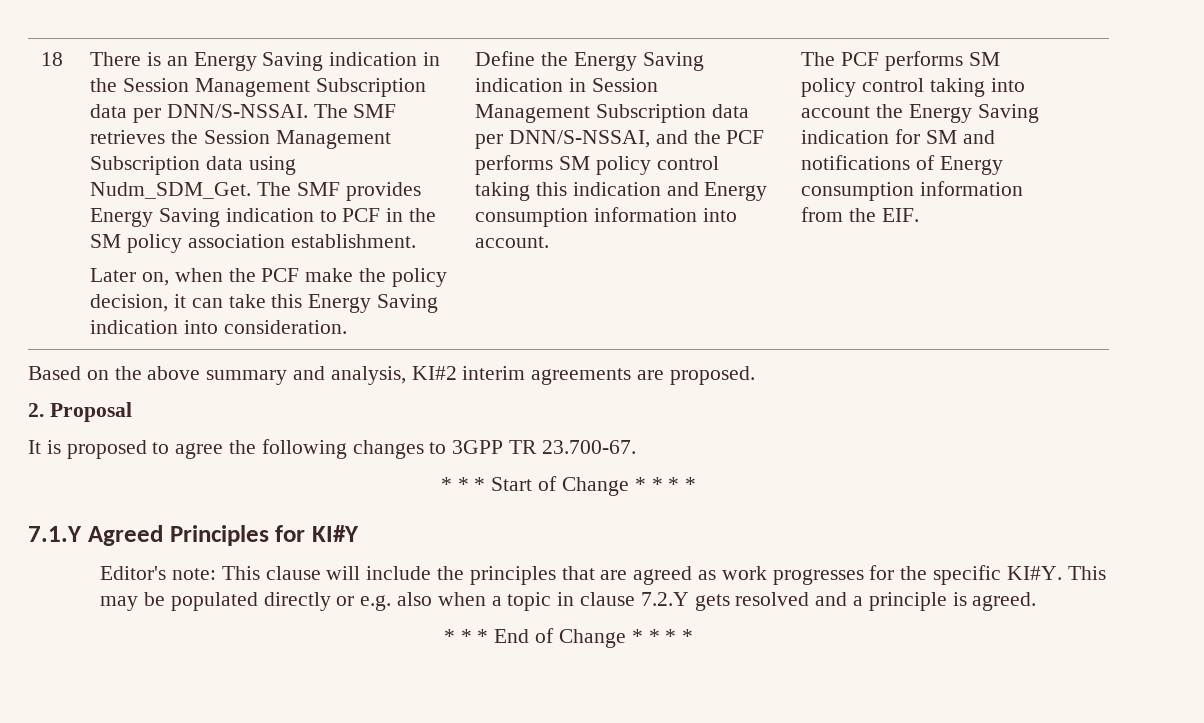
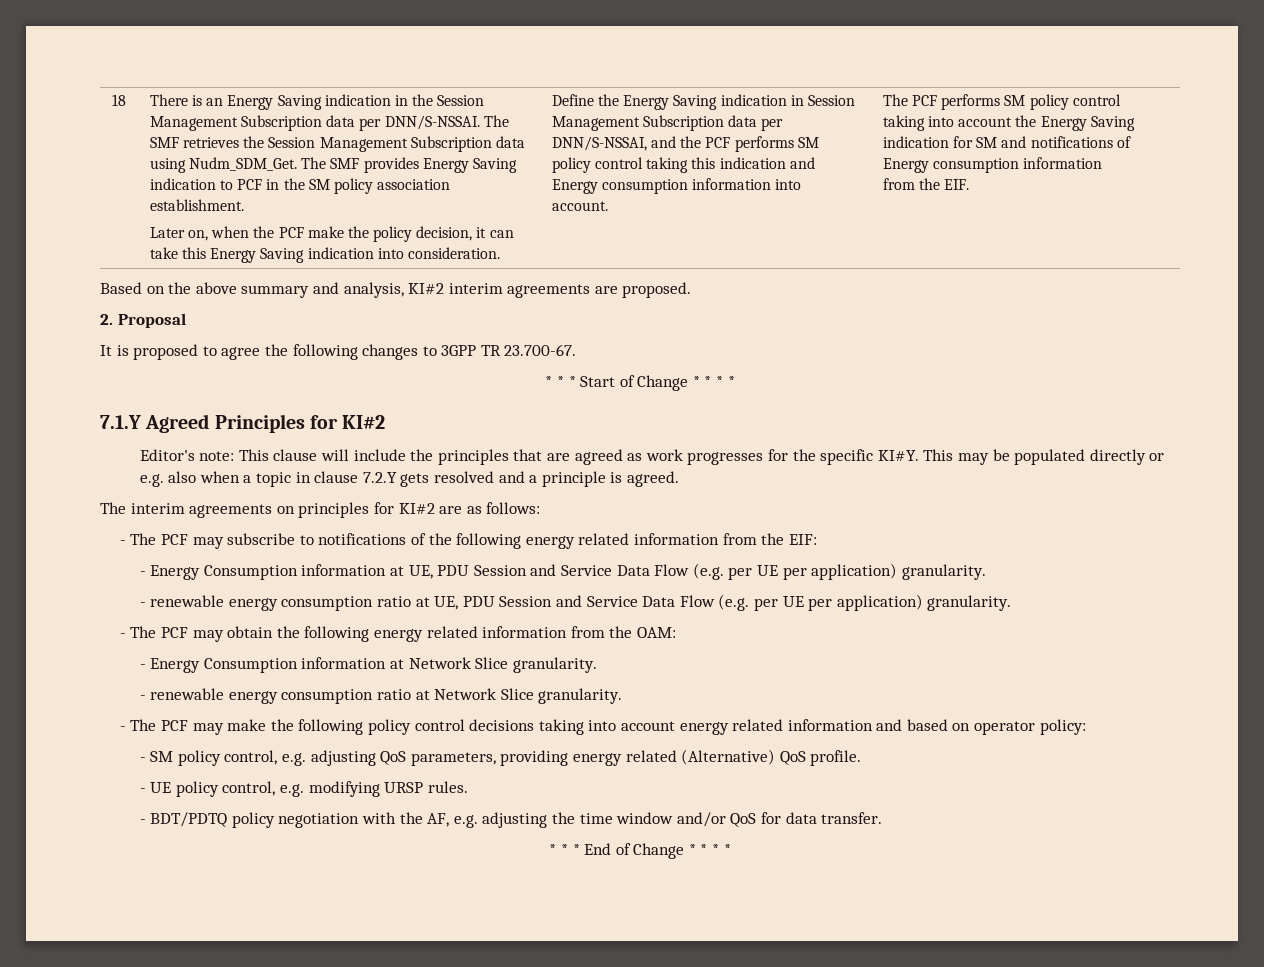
- 7.1.Y Agreed Principles for KI#Y
+ 7.1.Y Agreed Principles for KI#2
+ The interim agreements on principles for KI#2 are as follows:
+ - The PCF may subscribe to notifications of the following energy related information from the EIF:
+ - Energy Consumption information at UE, PDU Session and Service Data Flow (e.g. per UE per application) granularity.
+ - renewable energy consumption ratio at UE, PDU Session and Service Data Flow (e.g. per UE per application) granularity.
+ - The PCF may obtain the following energy related information from the OAM:
+ - Energy Consumption information at Network Slice granularity.
+ - renewable energy consumption ratio at Network Slice granularity.
+ - The PCF may make the following policy control decisions taking into account energy related information and based on operator policy:
+ - SM policy control, e.g. adjusting QoS parameters, providing energy related (Alternative) QoS profile.
+ - UE policy control, e.g. modifying URSP rules.
+ - BDT/PDTQ policy negotiation with the AF, e.g. adjusting the time window and/or QoS for data transfer.

